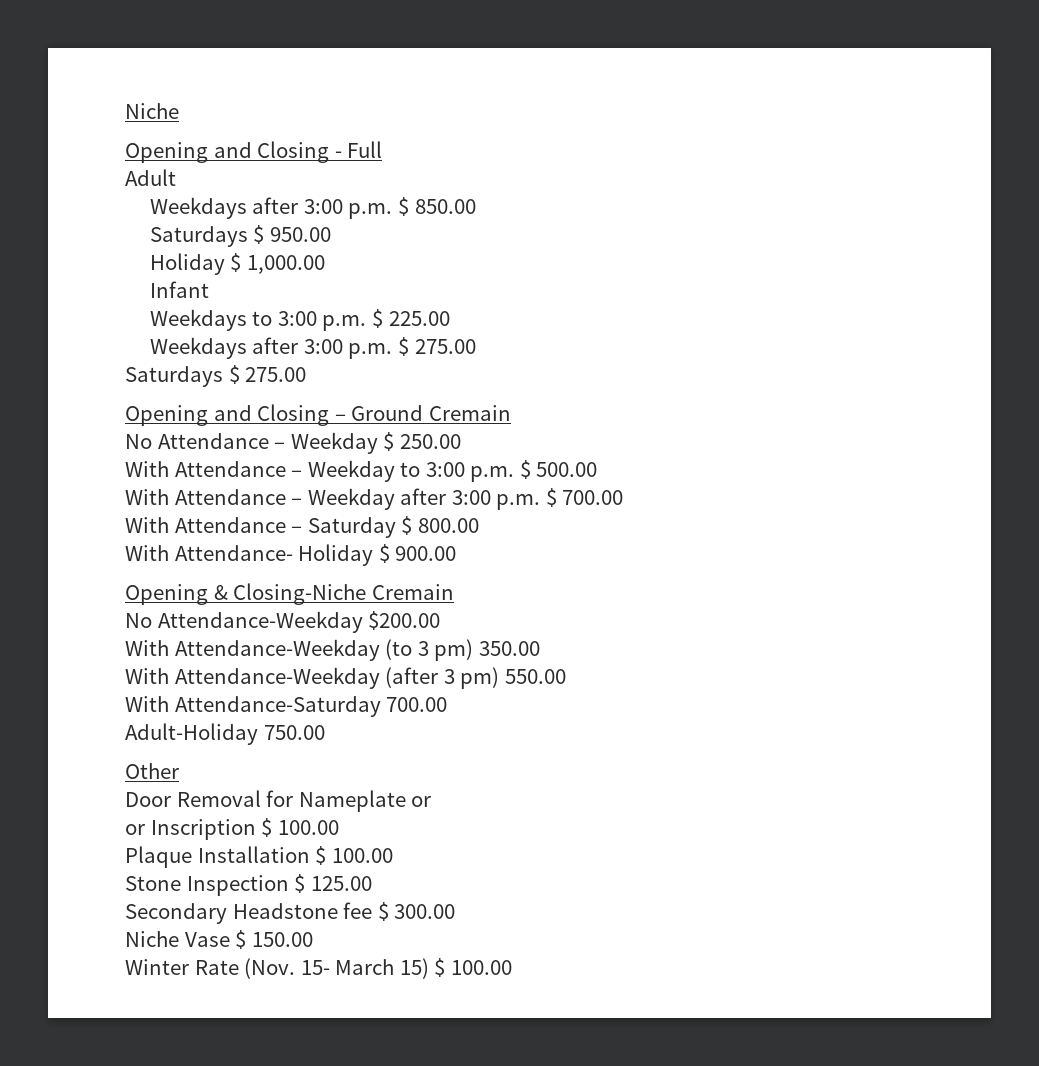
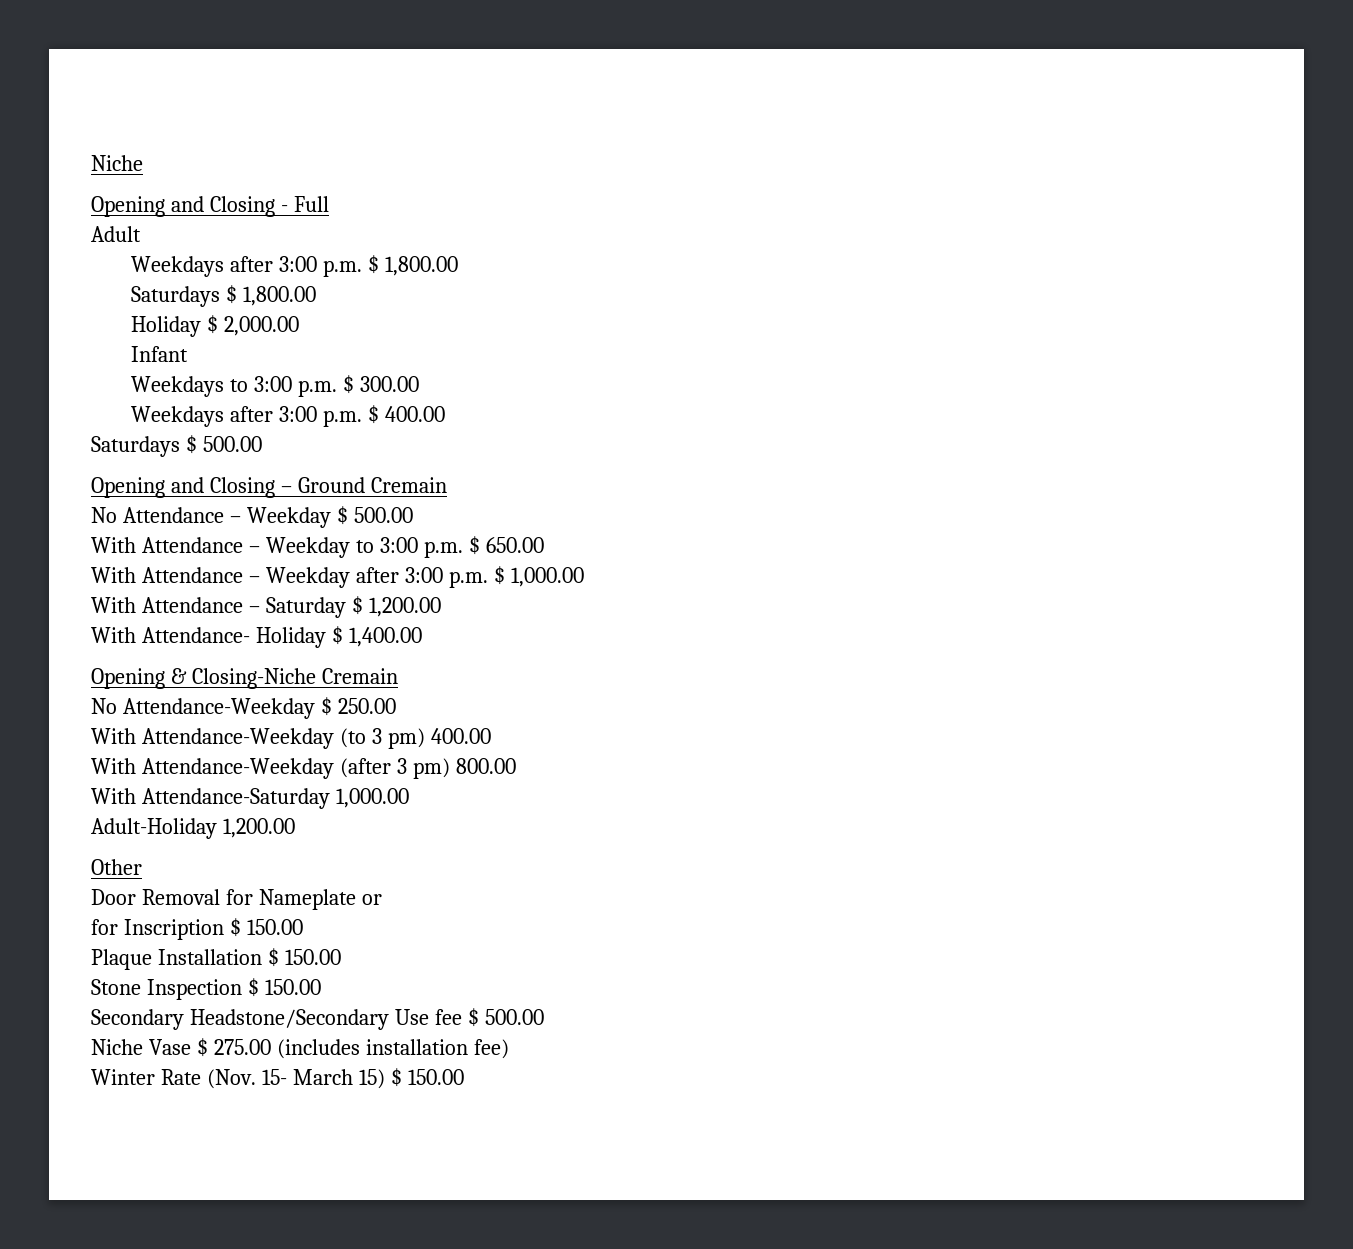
- Weekdays after 3:00 p.m. $ 850.00
- Saturdays $ 950.00
- Holiday $ 1,000.00
+ Weekdays after 3:00 p.m. $ 1,800.00
+ Saturdays $ 1,800.00
+ Holiday $ 2,000.00
- Weekdays to 3:00 p.m. $ 225.00
- Weekdays after 3:00 p.m. $ 275.00
- Saturdays $ 275.00
+ Weekdays to 3:00 p.m. $ 300.00
+ Weekdays after 3:00 p.m. $ 400.00
+ Saturdays $ 500.00
- No Attendance – Weekday $ 250.00
+ No Attendance – Weekday $ 500.00
- With Attendance – Weekday to 3:00 p.m. $ 500.00
+ With Attendance – Weekday to 3:00 p.m. $ 650.00
- With Attendance – Weekday after 3:00 p.m. $ 700.00
+ With Attendance – Weekday after 3:00 p.m. $ 1,000.00
- With Attendance – Saturday $ 800.00
+ With Attendance – Saturday $ 1,200.00
- With Attendance- Holiday $ 900.00
+ With Attendance- Holiday $ 1,400.00
- No Attendance-Weekday $200.00
+ No Attendance-Weekday $ 250.00
- With Attendance-Weekday (to 3 pm) 350.00
+ With Attendance-Weekday (to 3 pm) 400.00
- With Attendance-Weekday (after 3 pm) 550.00
+ With Attendance-Weekday (after 3 pm) 800.00
- With Attendance-Saturday 700.00
+ With Attendance-Saturday 1,000.00
- Adult-Holiday 750.00
+ Adult-Holiday 1,200.00
- or Inscription $ 100.00
+ for Inscription $ 150.00
- Plaque Installation $ 100.00
+ Plaque Installation $ 150.00
- Stone Inspection $ 125.00
+ Stone Inspection $ 150.00
- Secondary Headstone fee $ 300.00
+ Secondary Headstone/Secondary Use fee $ 500.00
- Niche Vase $ 150.00
+ Niche Vase $ 275.00 (includes installation fee)
- Winter Rate (Nov. 15- March 15) $ 100.00
+ Winter Rate (Nov. 15- March 15) $ 150.00

